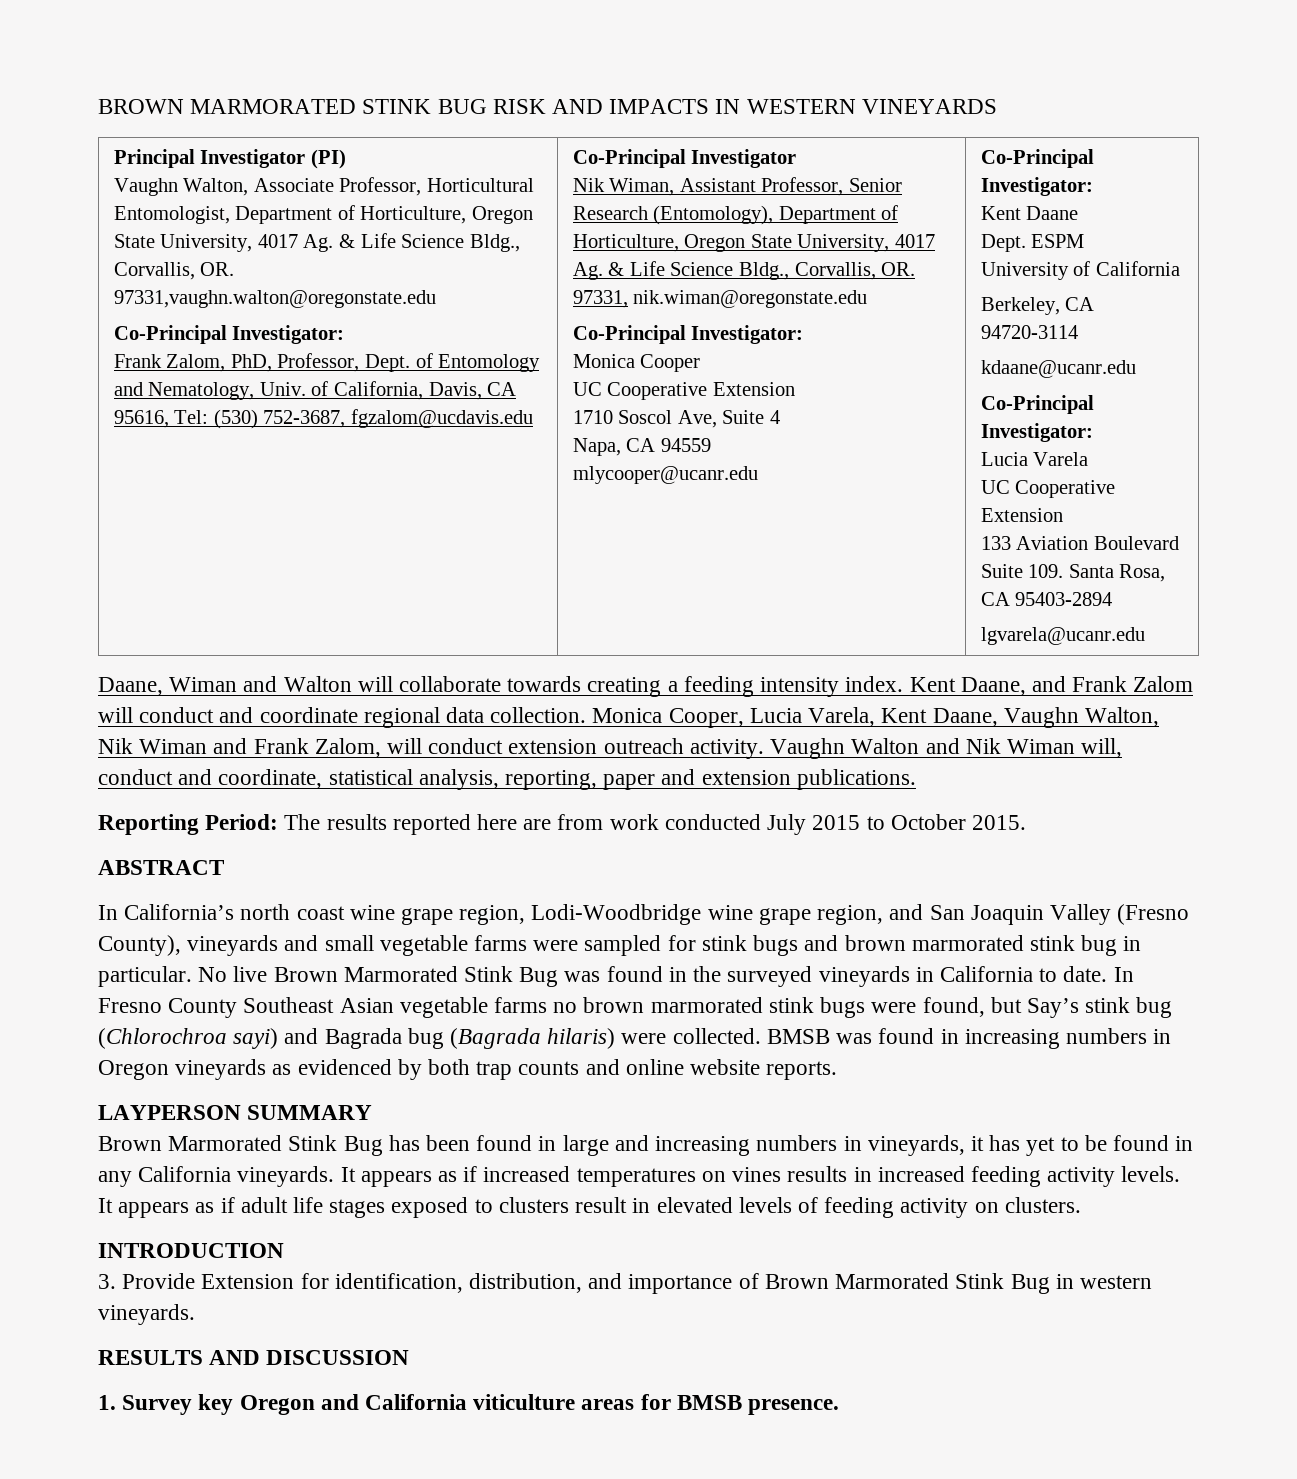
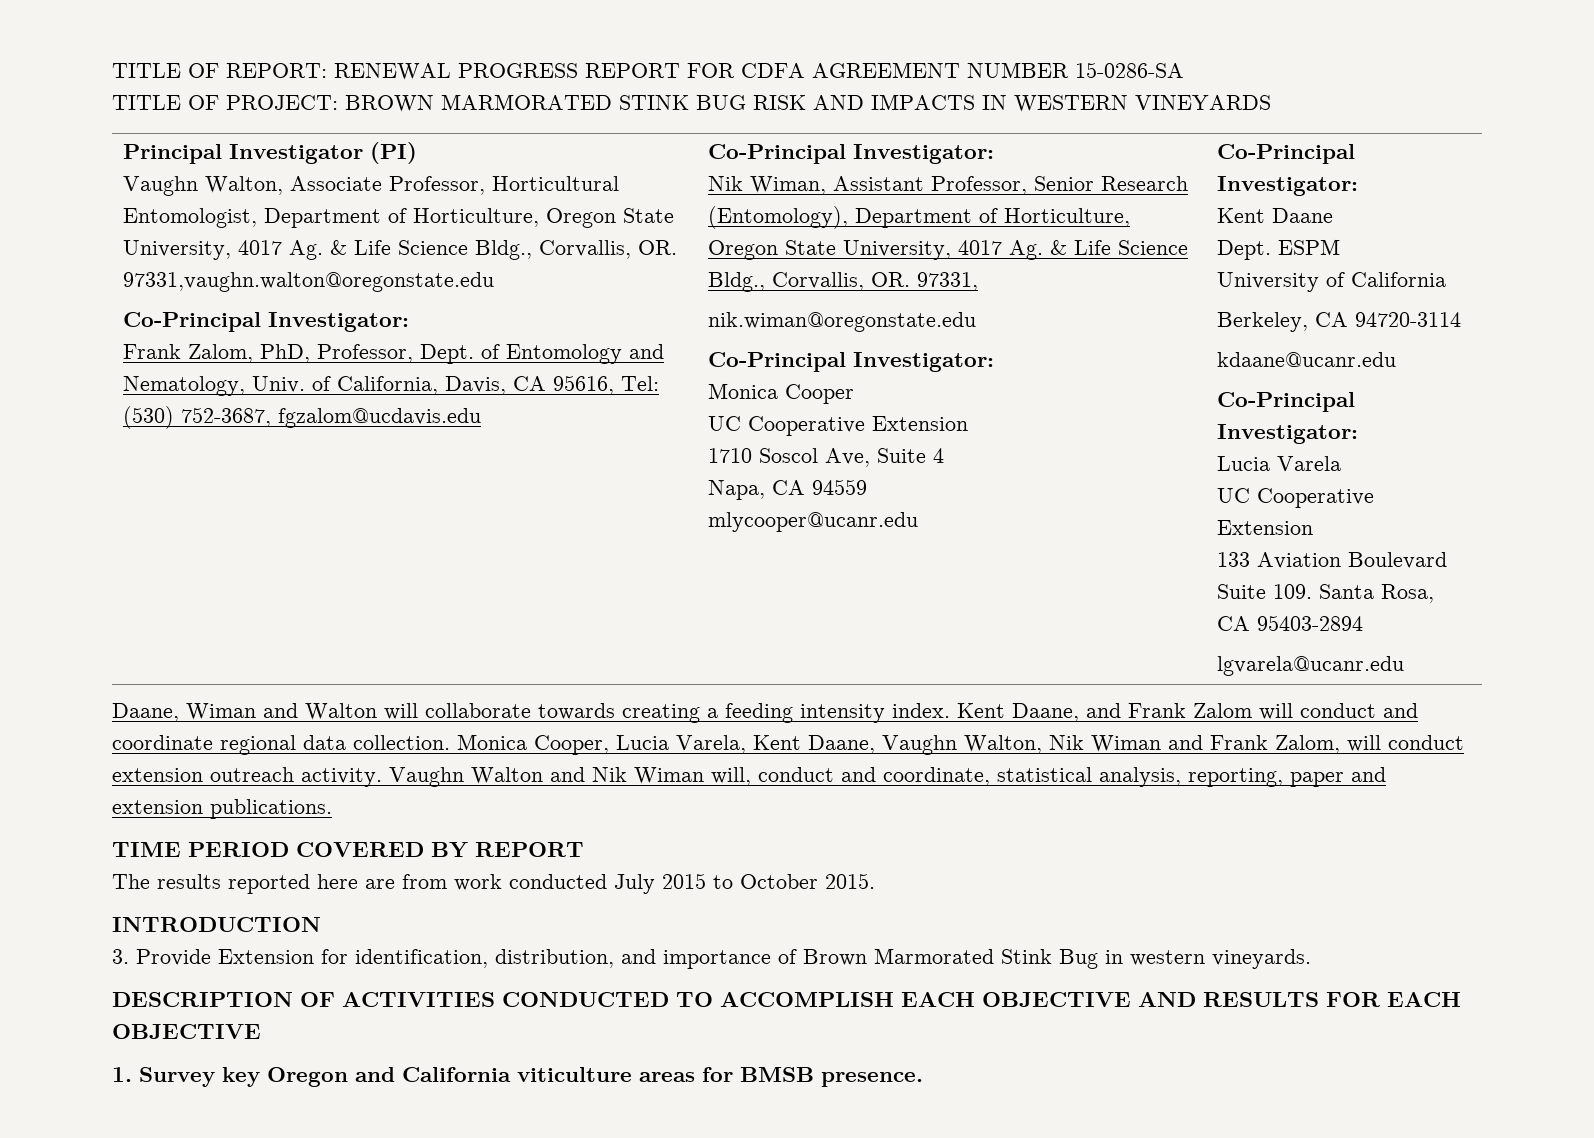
- BROWN MARMORATED STINK BUG RISK AND IMPACTS IN WESTERN VINEYARDS
+ TITLE OF REPORT: RENEWAL PROGRESS REPORT FOR CDFA AGREEMENT NUMBER 15-0286-SA
+ TITLE OF PROJECT: BROWN MARMORATED STINK BUG RISK AND IMPACTS IN WESTERN VINEYARDS
- Frank Zalom, PhD, Professor, Dept. of Entomology and Nematology, Univ. of California, Davis, CA 95616, Tel: (530) 752-3687, fgzalom@ucdavis.edu | Co-Principal Investigator
+ Frank Zalom, PhD, Professor, Dept. of Entomology and Nematology, Univ. of California, Davis, CA 95616, Tel: (530) 752-3687, fgzalom@ucdavis.edu | Co-Principal Investigator:
- Nik Wiman, Assistant Professor, Senior Research (Entomology), Department of Horticulture, Oregon State University, 4017 Ag. & Life Science Bldg., Corvallis, OR. 97331, nik.wiman@oregonstate.edu
+ Nik Wiman, Assistant Professor, Senior Research (Entomology), Department of Horticulture, Oregon State University, 4017 Ag. & Life Science Bldg., Corvallis, OR. 97331,
+ nik.wiman@oregonstate.edu
- Reporting Period: The results reported here are from work conducted July 2015 to October 2015.
+ TIME PERIOD COVERED BY REPORT
+ The results reported here are from work conducted July 2015 to October 2015.
- ABSTRACT
- In California’s north coast wine grape region, Lodi-Woodbridge wine grape region, and San Joaquin Valley (Fresno County), vineyards and small vegetable farms were sampled for stink bugs and brown marmorated stink bug in particular. No live Brown Marmorated Stink Bug was found in the surveyed vineyards in California to date. In Fresno County Southeast Asian vegetable farms no brown marmorated stink bugs were found, but Say’s stink bug (Chlorochroa sayi) and Bagrada bug (Bagrada hilaris) were collected. BMSB was found in increasing numbers in Oregon vineyards as evidenced by both trap counts and online website reports.
- LAYPERSON SUMMARY
- Brown Marmorated Stink Bug has been found in large and increasing numbers in vineyards, it has yet to be found in any California vineyards. It appears as if increased temperatures on vines results in increased feeding activity levels. It appears as if adult life stages exposed to clusters result in elevated levels of feeding activity on clusters.
- RESULTS AND DISCUSSION
+ DESCRIPTION OF ACTIVITIES CONDUCTED TO ACCOMPLISH EACH OBJECTIVE AND RESULTS FOR EACH OBJECTIVE

